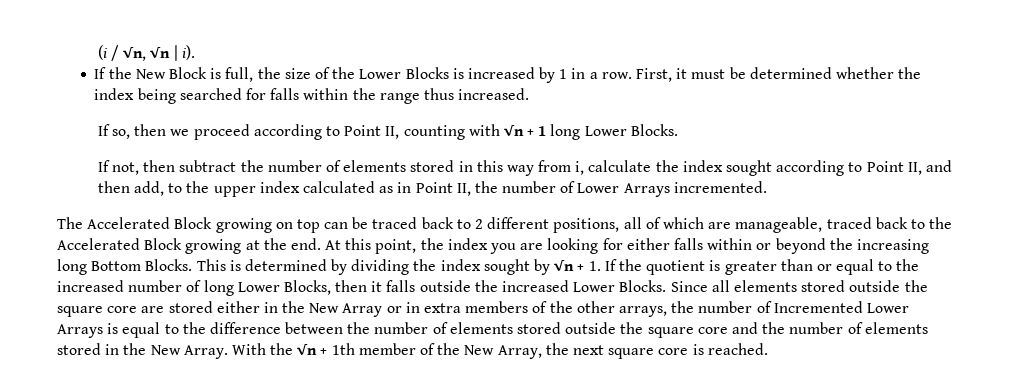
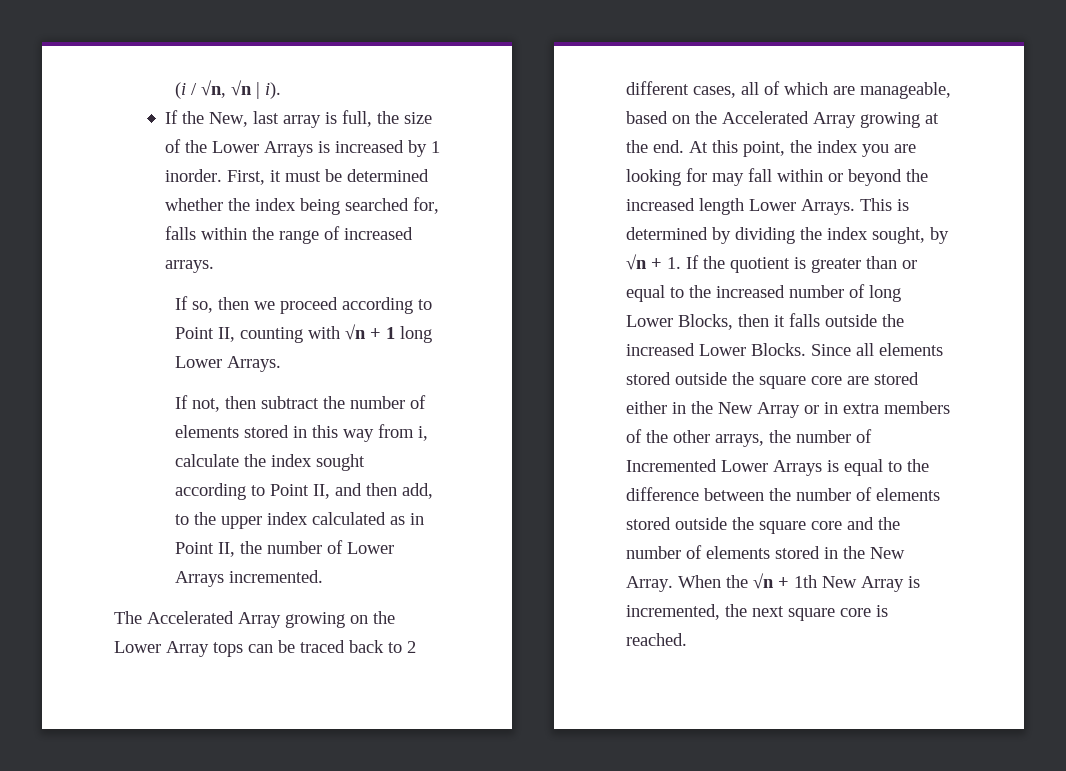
- If the New Block is full, the size of the Lower Blocks is increased by 1 in a row.
+ If the New, last array is full, the size of the Lower Arrays is increased by 1 inorder.
- First, it must be determined whether the index being searched for falls within the range thus increased.
+ First, it must be determined whether the index being searched for, falls within the range of increased arrays.
- If so, then we proceed according to Point II, counting with √n + 1 long Lower Blocks.
+ If so, then we proceed according to Point II, counting with √n + 1 long Lower Arrays.
- The Accelerated Block growing on top can be traced back to 2 different positions, all of which are manageable, traced back to the Accelerated Block growing at the end.
+ The Accelerated Array growing on the Lower Array tops can be traced back to 2 different cases, all of which are manageable, based on the Accelerated Array growing at the end.
- At this point, the index you are looking for either falls within or beyond the increasing long Bottom Blocks.
+ At this point, the index you are looking for may fall within or beyond the increased length Lower Arrays.
- This is determined by dividing the index sought by √n + 1. If the quotient is greater than or equal to the increased number of long Lower Blocks, then it falls outside the increased Lower Blocks.
+ This is determined by dividing the index sought, by √n + 1. If the quotient is greater than or equal to the increased number of long Lower Blocks, then it falls outside the increased Lower Blocks.
- With the √n + 1th member of the New Array, the next square core is reached.
+ When the √n + 1th New Array is incremented, the next square core is reached.

